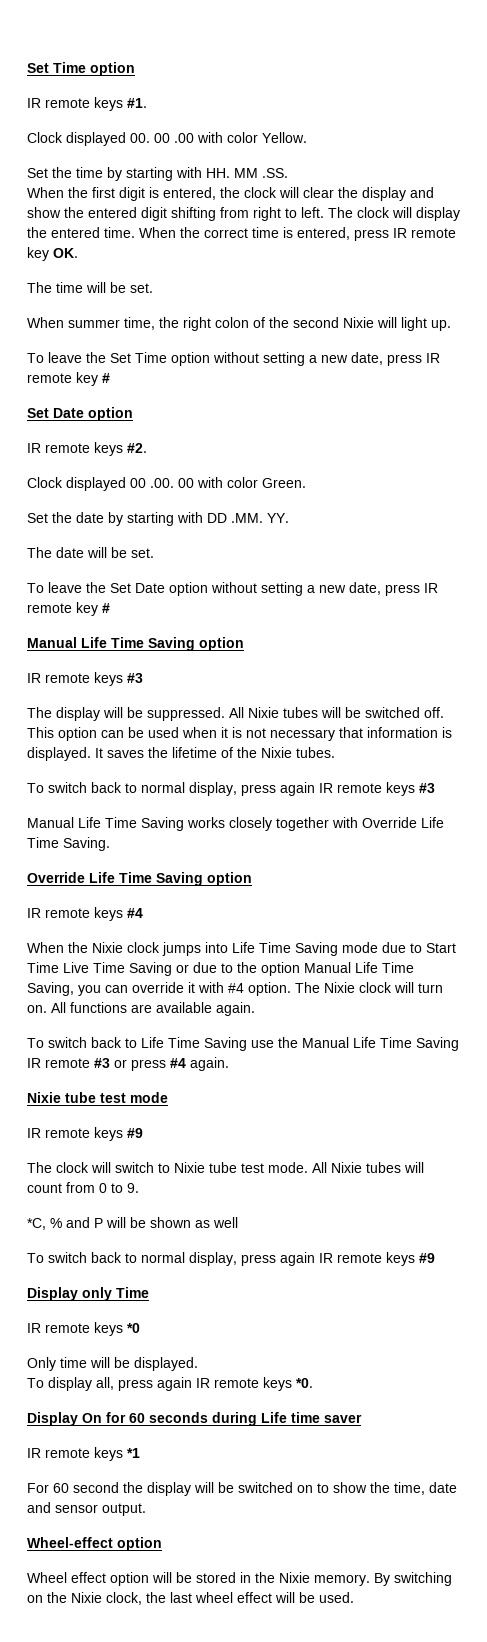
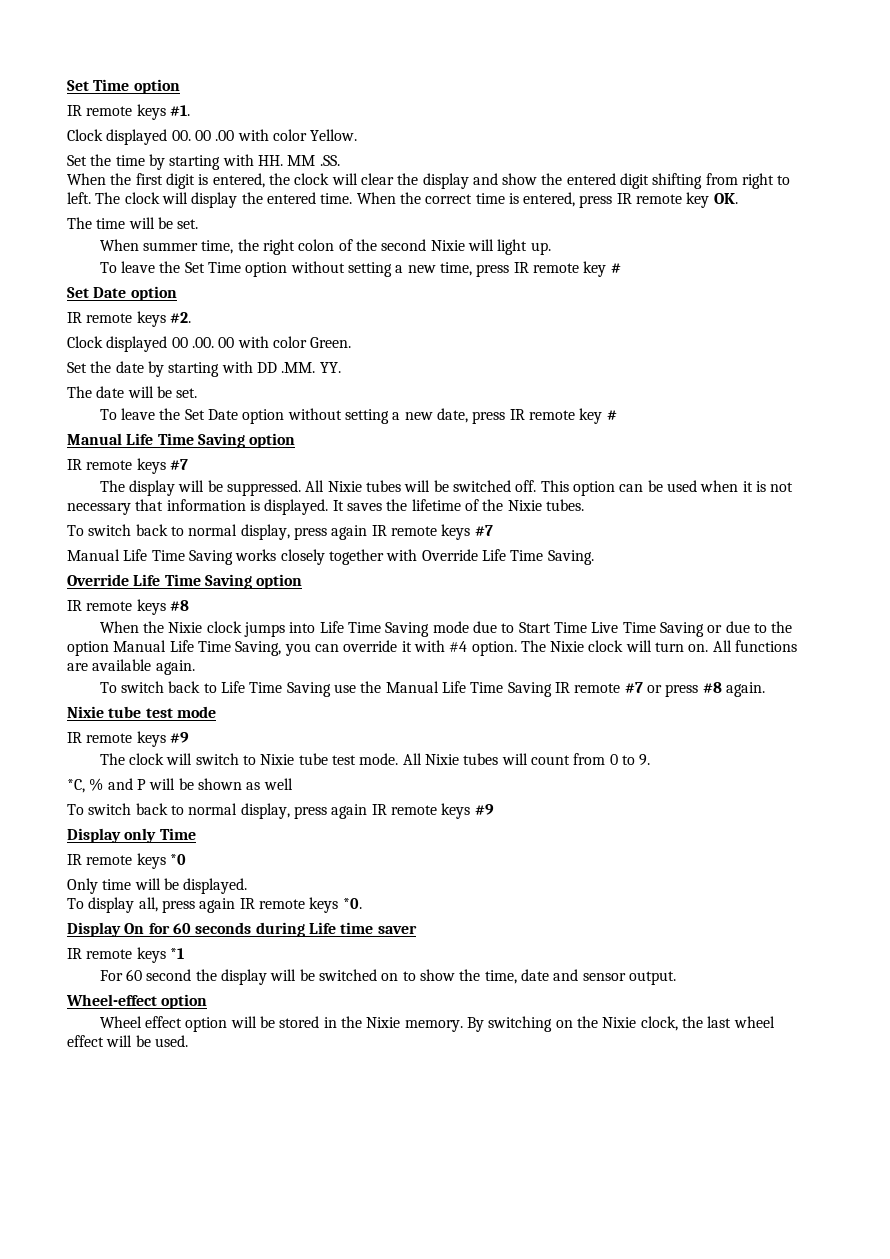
- To leave the Set Time option without setting a new date, press IR remote key #
+ To leave the Set Time option without setting a new time, press IR remote key #
  Manual Life Time Saving option
- IR remote keys #3
+ IR remote keys #7
- To switch back to normal display, press again IR remote keys #3
+ To switch back to normal display, press again IR remote keys #7
- IR remote keys #4
+ IR remote keys #8
- To switch back to Life Time Saving use the Manual Life Time Saving IR remote #3 or press #4 again.
+ To switch back to Life Time Saving use the Manual Life Time Saving IR remote #7 or press #8 again.

